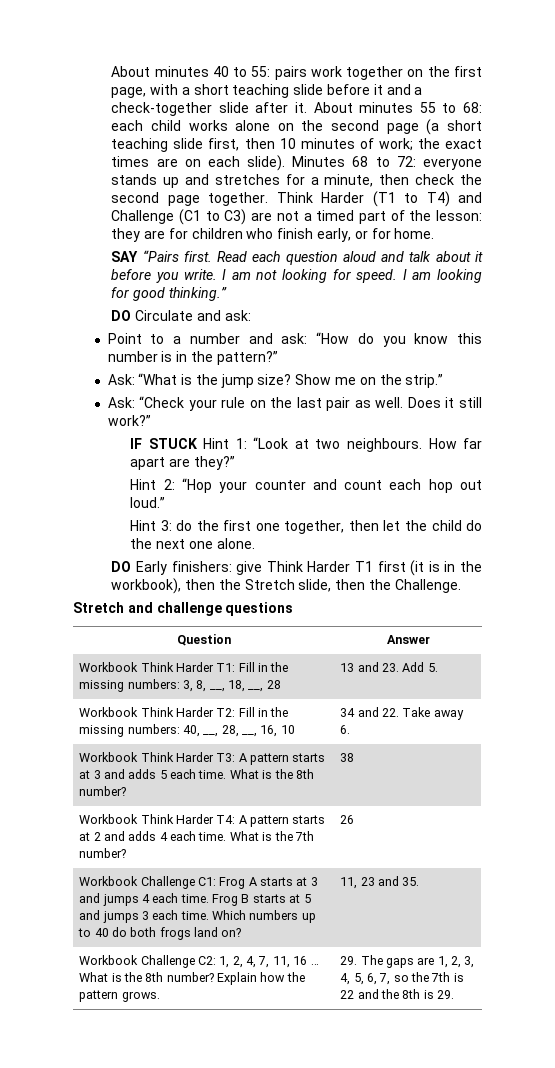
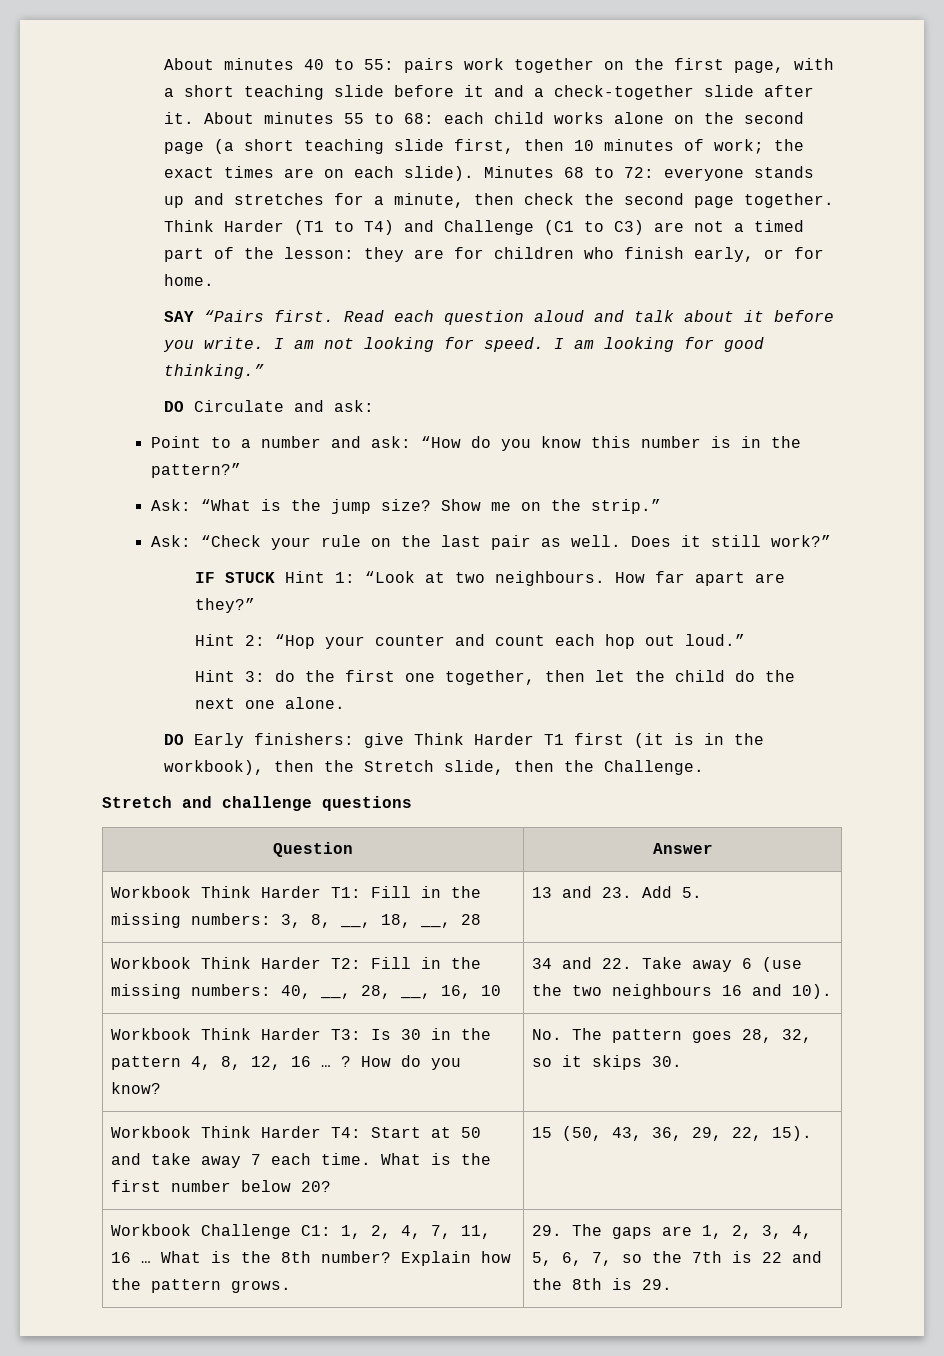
- Workbook Think Harder T2: Fill in the missing numbers: 40, __, 28, __, 16, 10 | 34 and 22. Take away 6.
- Workbook Think Harder T3: A pattern starts at 3 and adds 5 each time. What is the 8th number? | 38
- Workbook Think Harder T4: A pattern starts at 2 and adds 4 each time. What is the 7th number? | 26
- Workbook Challenge C1: Frog A starts at 3 and jumps 4 each time. Frog B starts at 5 and jumps 3 each time. Which numbers up to 40 do both frogs land on? | 11, 23 and 35.
- Workbook Challenge C2: 1, 2, 4, 7, 11, 16 …
+ Workbook Think Harder T2: Fill in the missing numbers: 40, __, 28, __, 16, 10 | 34 and 22. Take away 6 (use the two neighbours 16 and 10).
+ Workbook Think Harder T3: Is 30 in the pattern 4, 8, 12, 16 … ? How do you know? | No. The pattern goes 28, 32, so it skips 30.
+ Workbook Think Harder T4: Start at 50 and take away 7 each time. What is the first number below 20? | 15 (50, 43, 36, 29, 22, 15).
+ Workbook Challenge C1: 1, 2, 4, 7, 11, 16 …

